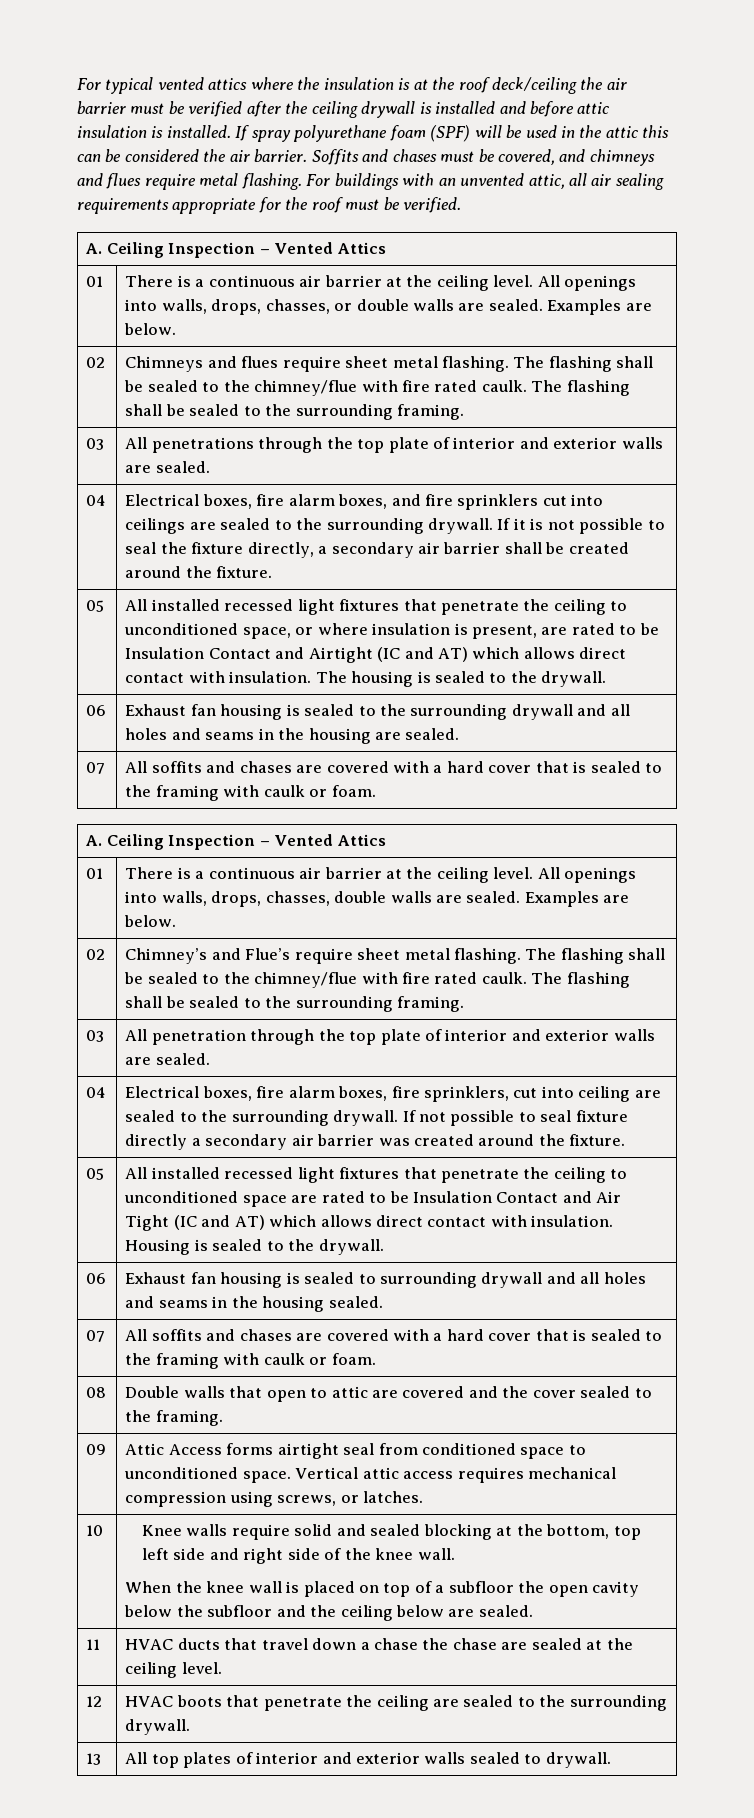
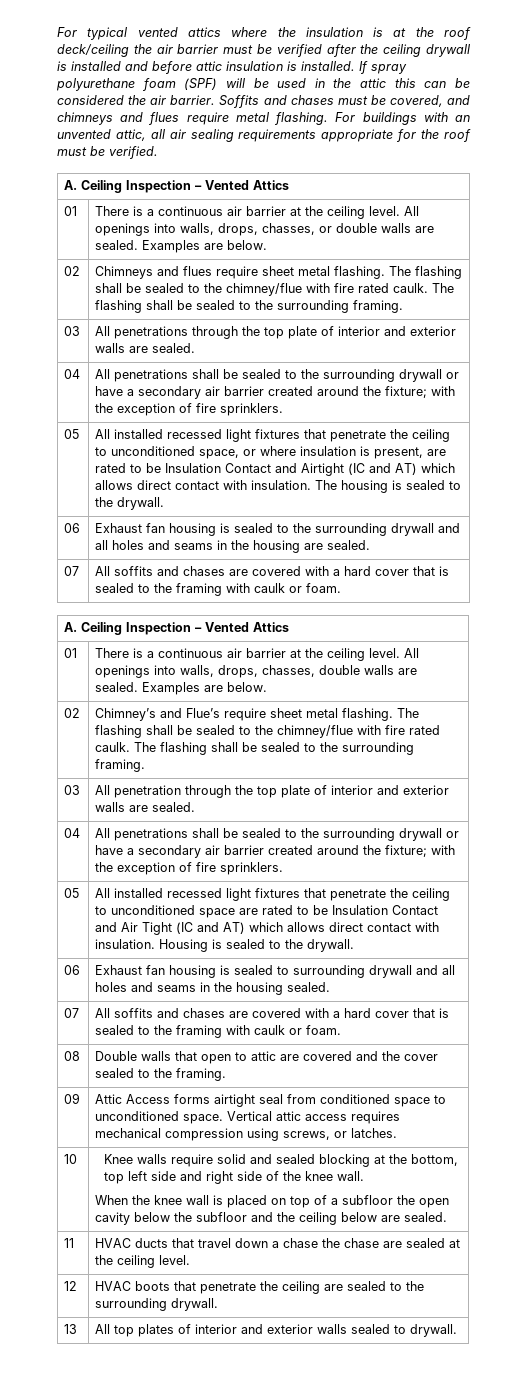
  03 | All penetrations through the top plate of interior and exterior walls are sealed.
- 04 | Electrical boxes, fire alarm boxes, and fire sprinklers cut into ceilings are sealed to the surrounding drywall. If it is not possible to seal the fixture directly, a secondary air barrier shall be created around the fixture.
+ 04 | All penetrations shall be sealed to the surrounding drywall or have a secondary air barrier created around the fixture; with the exception of fire sprinklers.
  03 | All penetration through the top plate of interior and exterior walls are sealed.
- 04 | Electrical boxes, fire alarm boxes, fire sprinklers, cut into ceiling are sealed to the surrounding drywall. If not possible to seal fixture directly a secondary air barrier was created around the fixture.
+ 04 | All penetrations shall be sealed to the surrounding drywall or have a secondary air barrier created around the fixture; with the exception of fire sprinklers.

